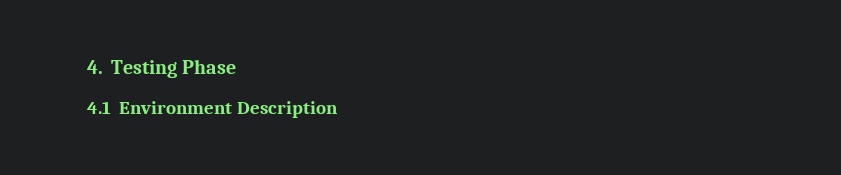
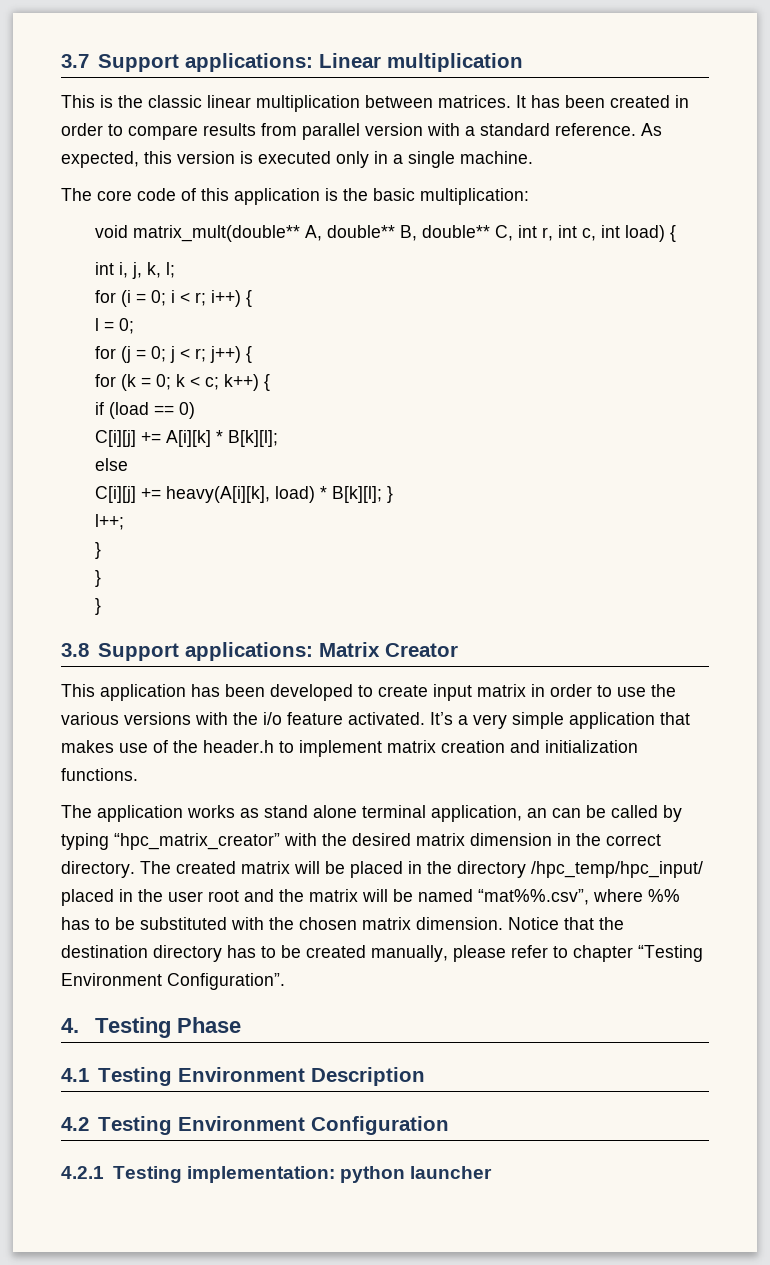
+ 3.7 Support applications: Linear multiplication
+ This is the classic linear multiplication between matrices. It has been created in order to compare results from parallel version with a standard reference. As expected, this version is executed only in a single machine.
+ The core code of this application is the basic multiplication:
+ void matrix_mult(double** A, double** B, double** C, int r, int c, int load) {
+ int i, j, k, l;
+ for (i = 0; i < r; i++) {
+ l = 0;
+ for (j = 0; j < r; j++) {
+ for (k = 0; k < c; k++) {
+ if (load == 0)
+ C[i][j] += A[i][k] * B[k][l];
+ else
+ C[i][j] += heavy(A[i][k], load) * B[k][l]; }
+ l++;
+ }
+ }
+ }
+ 3.8 Support applications: Matrix Creator
+ This application has been developed to create input matrix in order to use the various versions with the i/o feature activated. It’s a very simple application that makes use of the header.h to implement matrix creation and initialization functions.
+ The application works as stand alone terminal application, an can be called by typing “hpc_matrix_creator” with the desired matrix dimension in the correct directory. The created matrix will be placed in the directory /hpc_temp/hpc_input/ placed in the user root and the matrix will be named “mat%%.csv”, where %% has to be substituted with the chosen matrix dimension. Notice that the destination directory has to be created manually, please refer to chapter “Testing Environment Configuration”.
- 4.1 Environment Description
+ 4.1 Testing Environment Description
+ 4.2 Testing Environment Configuration
+ 4.2.1 Testing implementation: python launcher

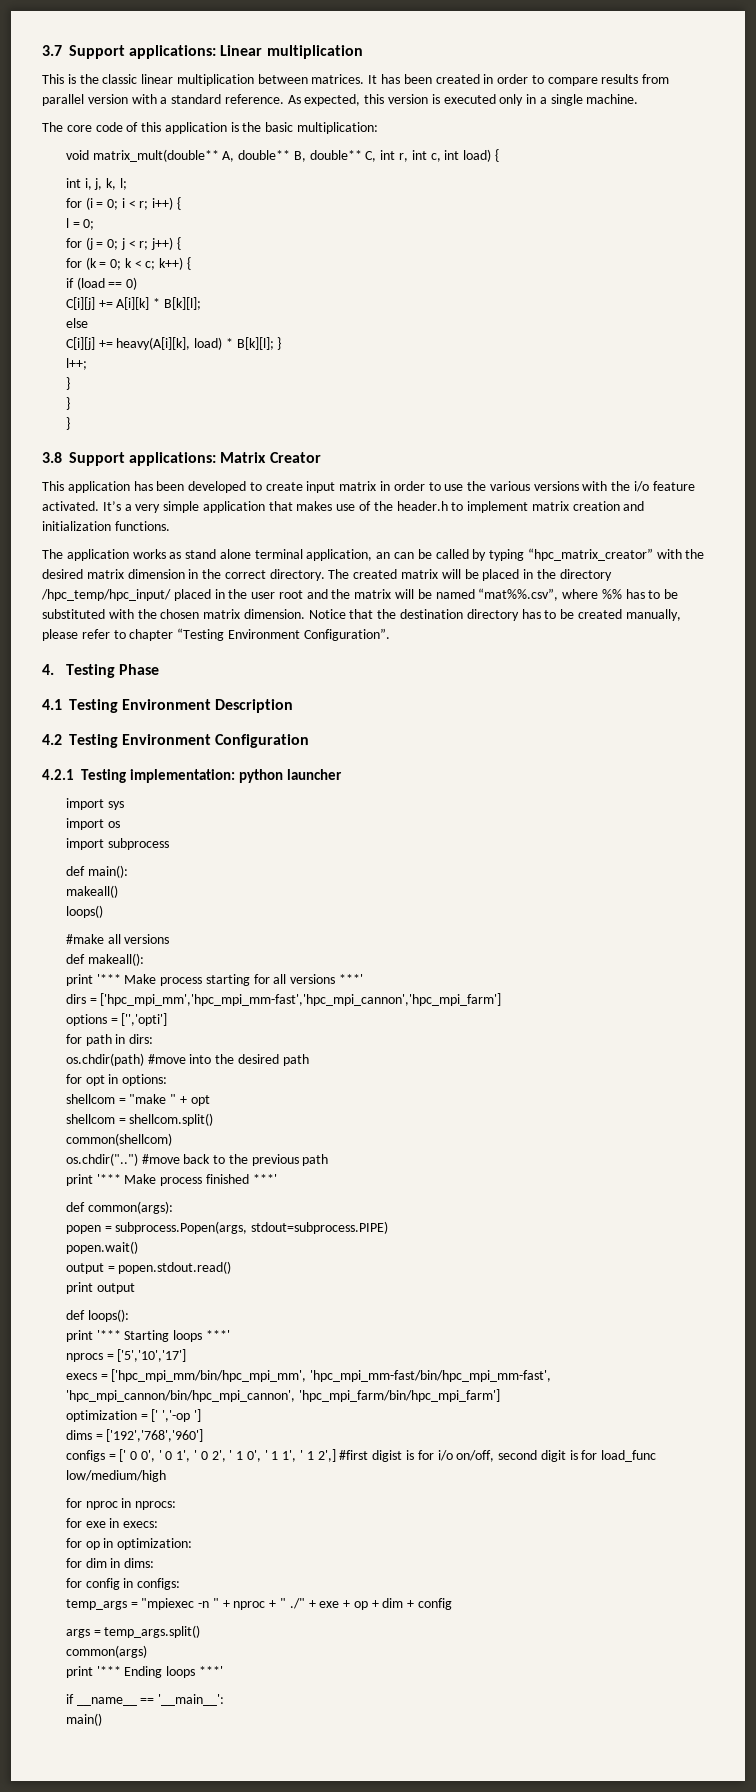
+ import sys
+ import os
+ import subprocess
+ def main():
+ makeall()
+ loops()
+ #make all versions
+ def makeall():
+ print '*** Make process starting for all versions ***'
+ dirs = ['hpc_mpi_mm','hpc_mpi_mm-fast','hpc_mpi_cannon','hpc_mpi_farm']
+ options = ['','opti']
+ for path in dirs:
+ os.chdir(path) #move into the desired path
+ for opt in options:
+ shellcom = "make " + opt
+ shellcom = shellcom.split()
+ common(shellcom)
+ os.chdir("..") #move back to the previous path
+ print '*** Make process finished ***'
+ def common(args):
+ popen = subprocess.Popen(args, stdout=subprocess.PIPE)
+ popen.wait()
+ output = popen.stdout.read()
+ print output
+ def loops():
+ print '*** Starting loops ***'
+ nprocs = ['5','10','17']
+ execs = ['hpc_mpi_mm/bin/hpc_mpi_mm', 'hpc_mpi_mm-fast/bin/hpc_mpi_mm-fast', 'hpc_mpi_cannon/bin/hpc_mpi_cannon', 'hpc_mpi_farm/bin/hpc_mpi_farm']
+ optimization = [' ','-op ']
+ dims = ['192','768','960']
+ configs = [' 0 0', ' 0 1', ' 0 2', ' 1 0', ' 1 1', ' 1 2',] #first digist is for i/o on/off, second digit is for load_func low/medium/high
+ for nproc in nprocs:
+ for exe in execs:
+ for op in optimization:
+ for dim in dims:
+ for config in configs:
+ temp_args = "mpiexec -n " + nproc + " ./" + exe + op + dim + config
+ args = temp_args.split()
+ common(args)
+ print '*** Ending loops ***'
+ if __name__ == '__main__':
+ main()

